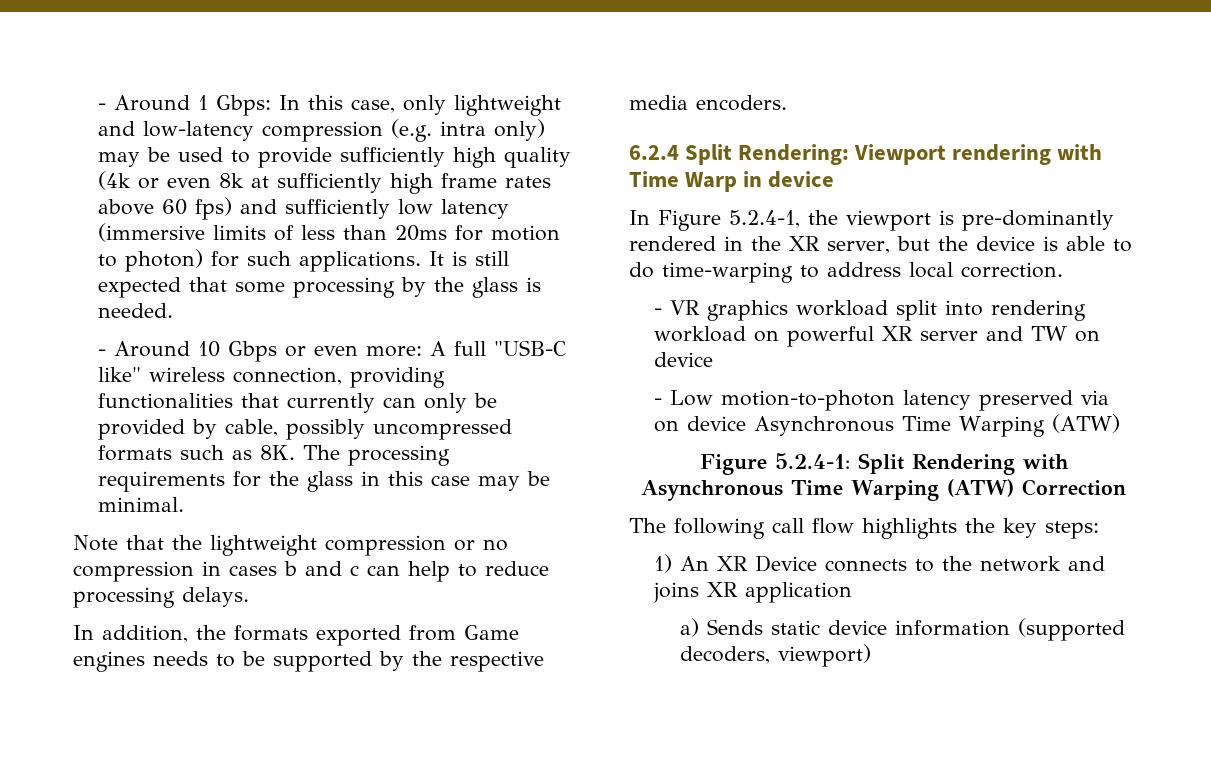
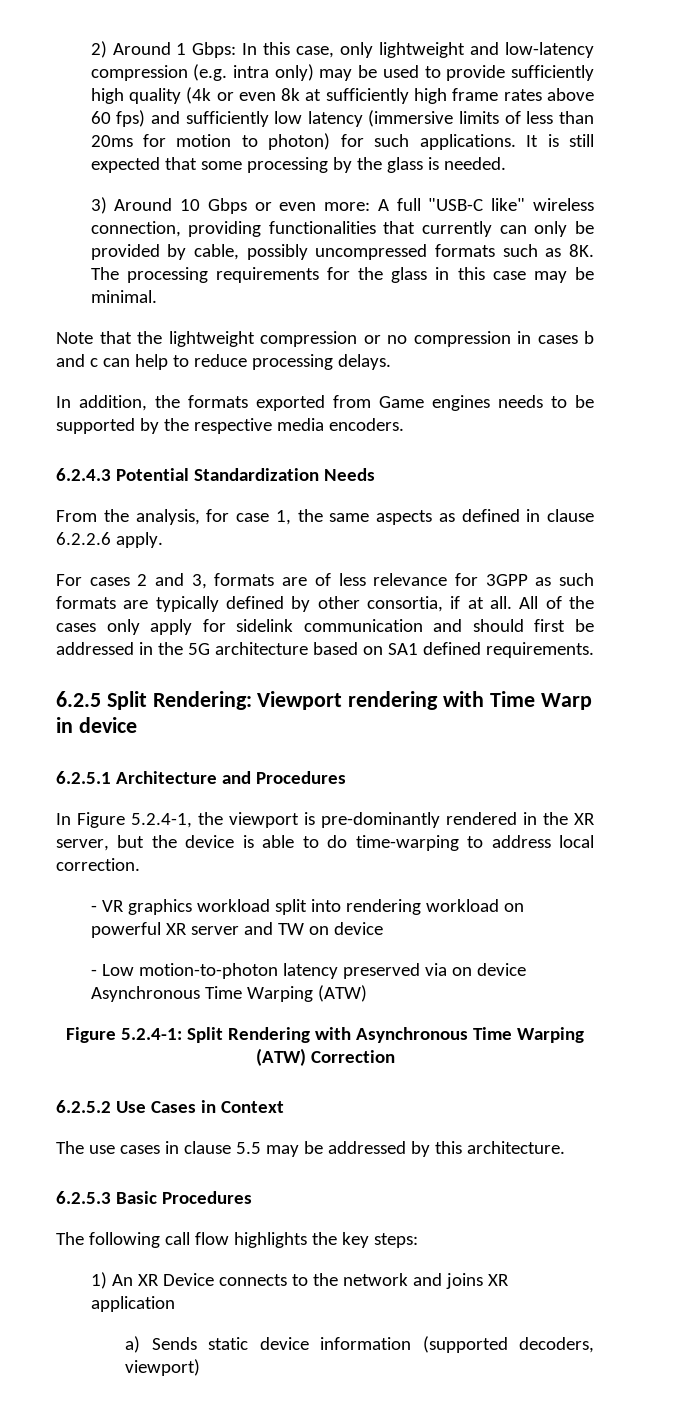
- - Around 1 Gbps: In this case, only lightweight and low-latency compression (e.g. intra only) may be used to provide sufficiently high quality (4k or even 8k at sufficiently high frame rates above 60 fps) and sufficiently low latency (immersive limits of less than 20ms for motion to photon) for such applications.
+ 2) Around 1 Gbps: In this case, only lightweight and low-latency compression (e.g. intra only) may be used to provide sufficiently high quality (4k or even 8k at sufficiently high frame rates above 60 fps) and sufficiently low latency (immersive limits of less than 20ms for motion to photon) for such applications.
- - Around 10 Gbps or even more: A full "USB-C like" wireless connection, providing functionalities that currently can only be provided by cable, possibly uncompressed formats such as 8K.
+ 3) Around 10 Gbps or even more: A full "USB-C like" wireless connection, providing functionalities that currently can only be provided by cable, possibly uncompressed formats such as 8K.
- 6.2.4 Split Rendering: Viewport rendering with Time Warp in device
+ 6.2.4.3 Potential Standardization Needs
+ From the analysis, for case 1, the same aspects as defined in clause 6.2.2.6 apply.
+ For cases 2 and 3, formats are of less relevance for 3GPP as such formats are typically defined by other consortia, if at all. All of the cases only apply for sidelink communication and should first be addressed in the 5G architecture based on SA1 defined requirements.
+ 6.2.5 Split Rendering: Viewport rendering with Time Warp in device
+ 6.2.5.1 Architecture and Procedures
+ 6.2.5.2 Use Cases in Context
+ The use cases in clause 5.5 may be addressed by this architecture.
+ 6.2.5.3 Basic Procedures

